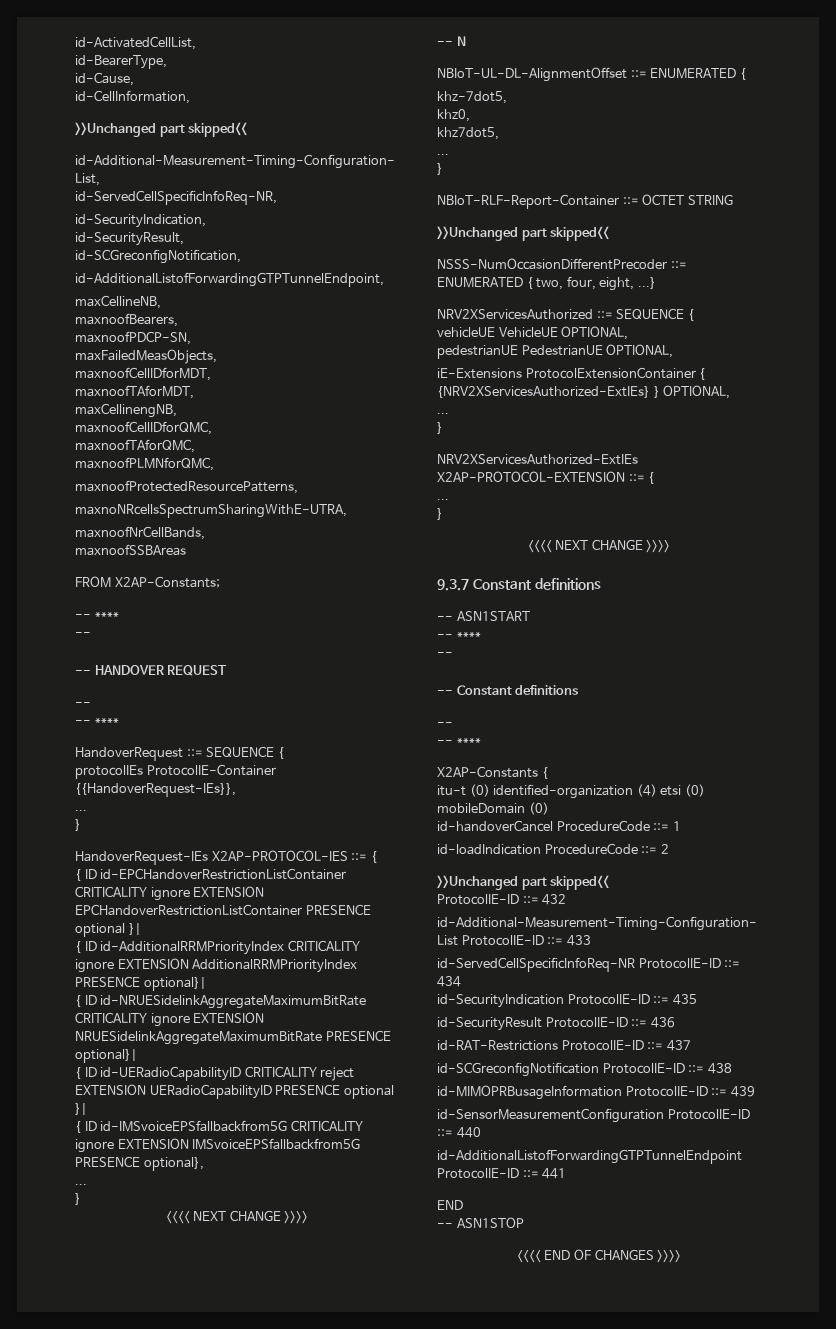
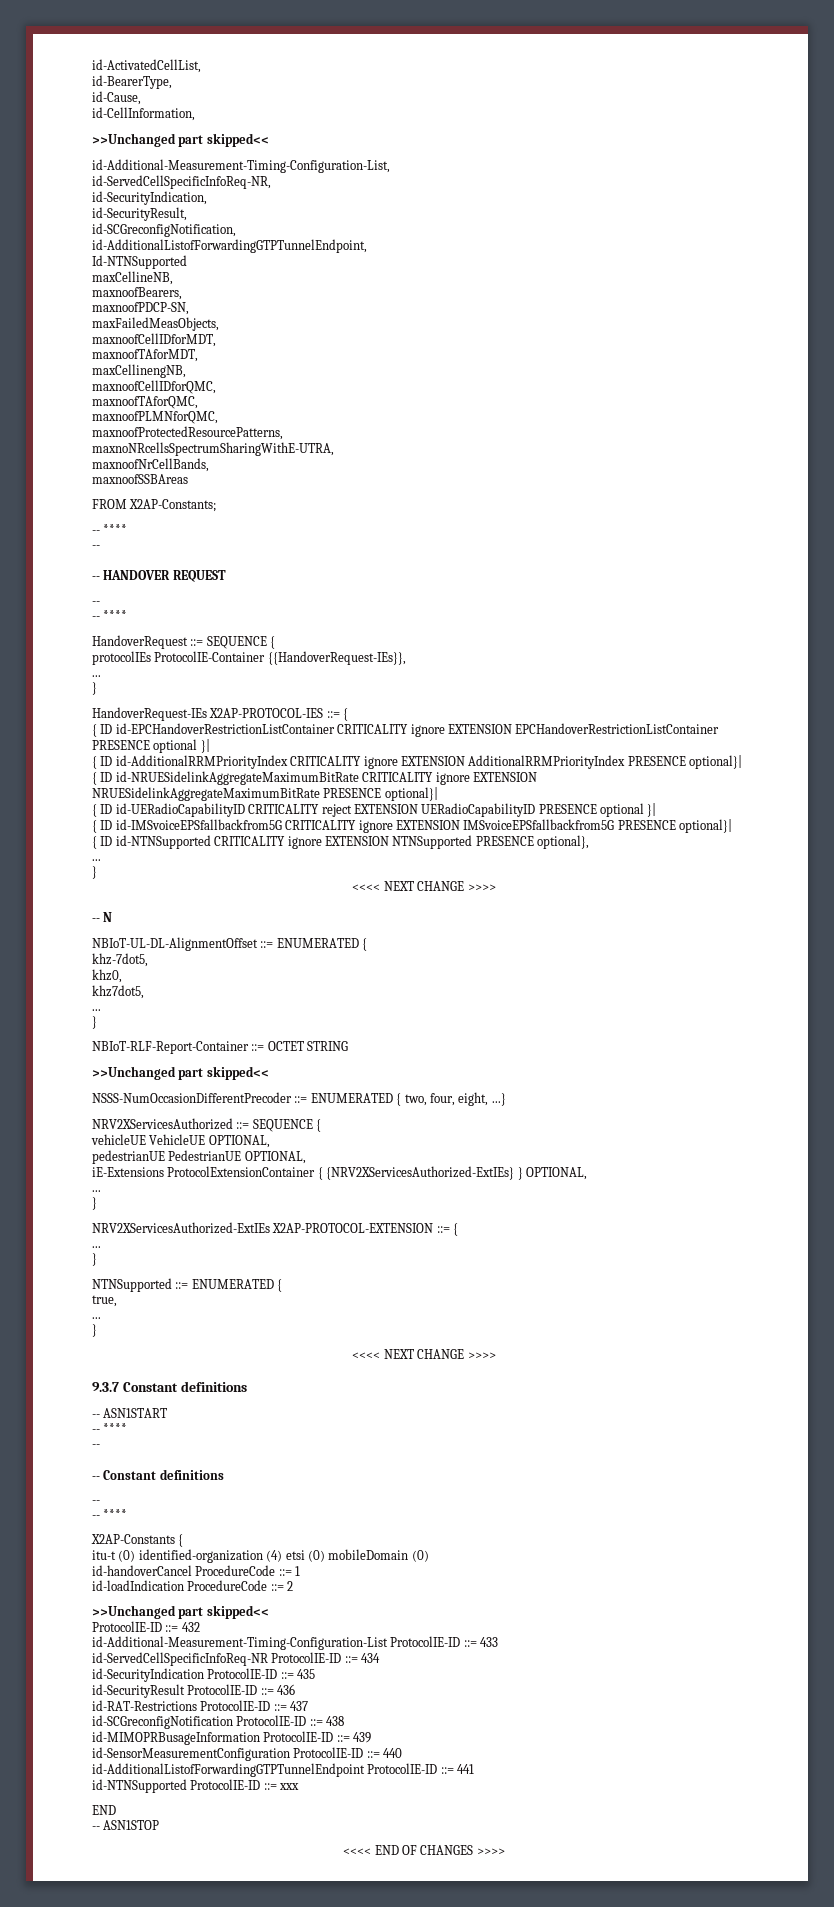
+ Id-NTNSupported
- { ID id-IMSvoiceEPSfallbackfrom5G CRITICALITY ignore EXTENSION IMSvoiceEPSfallbackfrom5G PRESENCE optional},
+ { ID id-IMSvoiceEPSfallbackfrom5G CRITICALITY ignore EXTENSION IMSvoiceEPSfallbackfrom5G PRESENCE optional}|
+ { ID id-NTNSupported CRITICALITY ignore EXTENSION NTNSupported PRESENCE optional},
+ NTNSupported ::= ENUMERATED {
+ true,
+ ...
+ }
+ id-NTNSupported ProtocolIE-ID ::= xxx

